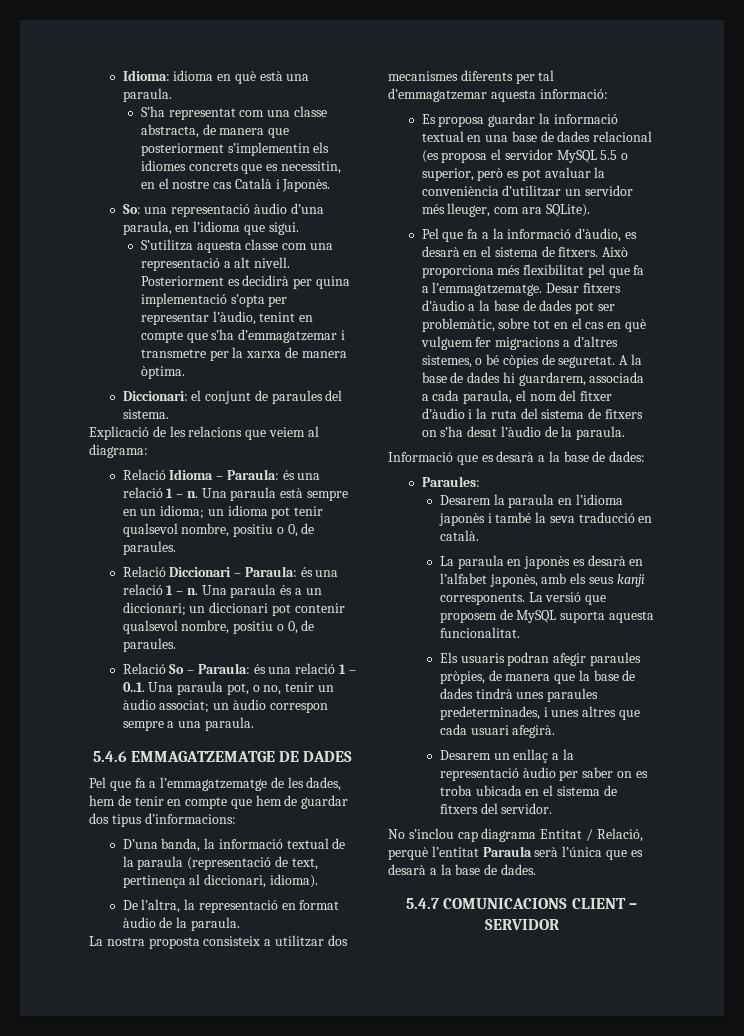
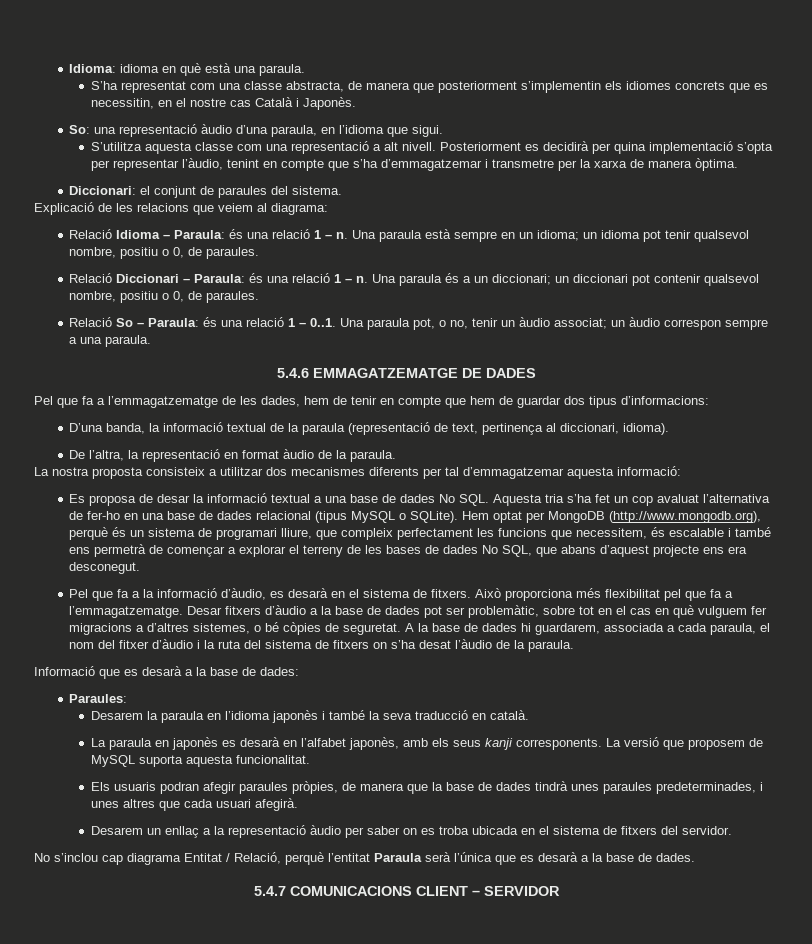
- Es proposa guardar la informació textual en una base de dades relacional (es proposa el servidor MySQL 5.5 o superior, però es pot avaluar la conveniència d’utilitzar un servidor més lleuger, com ara SQLite).
+ Es proposa de desar la informació textual a una base de dades No SQL. Aquesta tria s’ha fet un cop avaluat l’alternativa de fer-ho en una base de dades relacional (tipus MySQL o SQLite). Hem optat per MongoDB (http://www.mongodb.org), perquè és un sistema de programari lliure, que compleix perfectament les funcions que necessitem, és escalable i també ens permetrà de començar a explorar el terreny de les bases de dades No SQL, que abans d’aquest projecte ens era desconegut.

